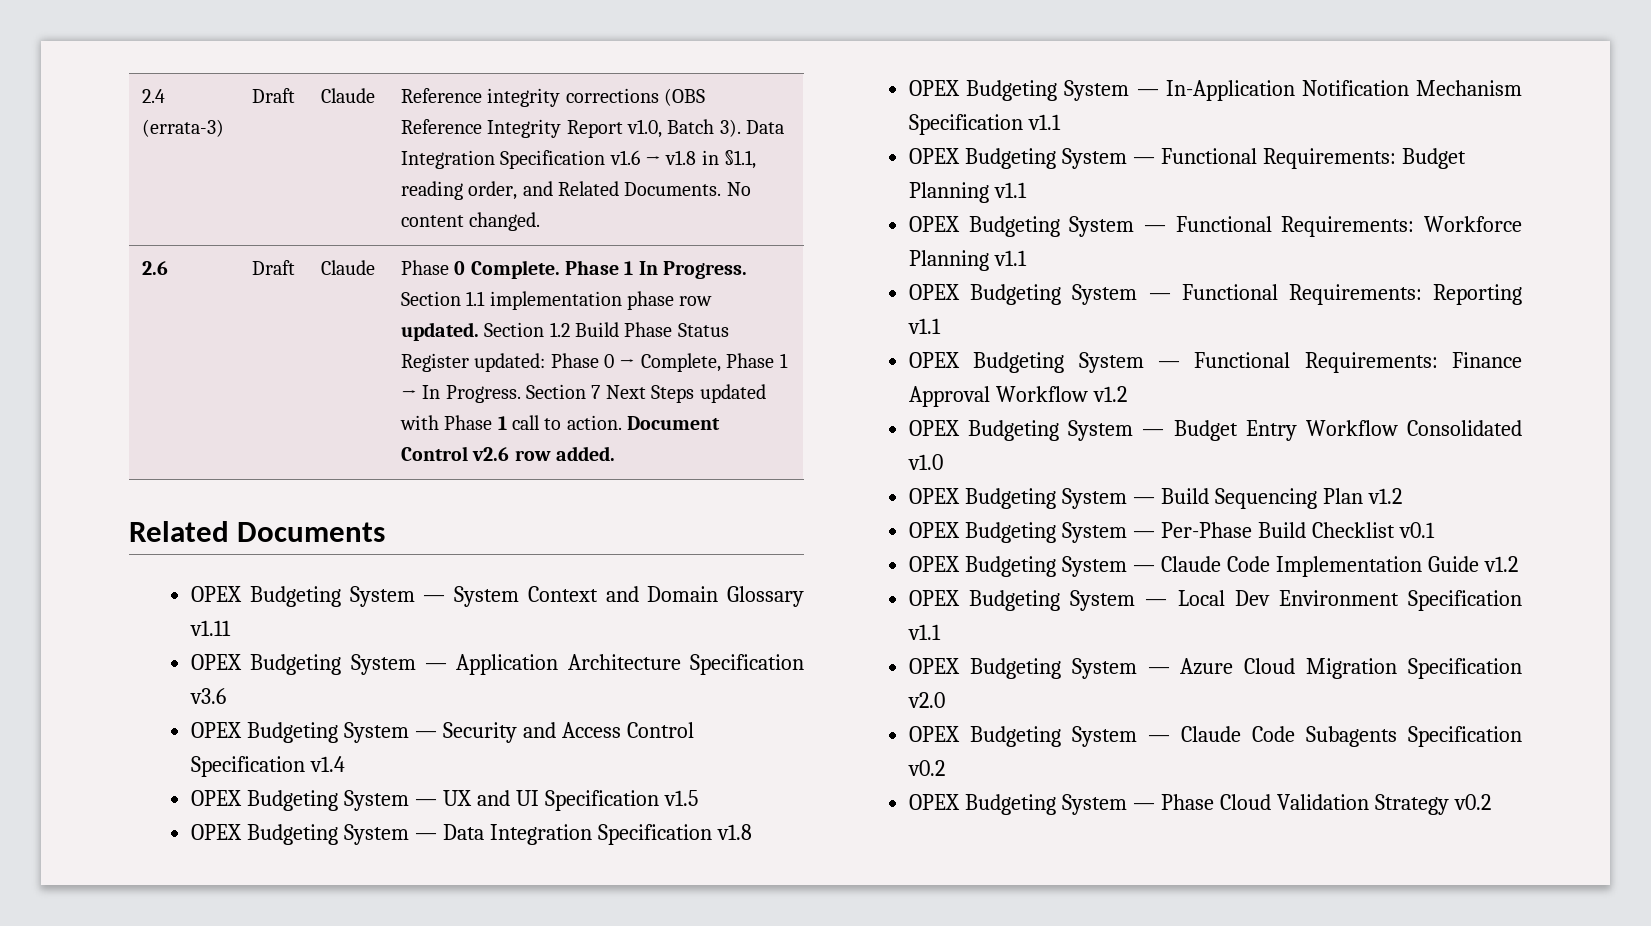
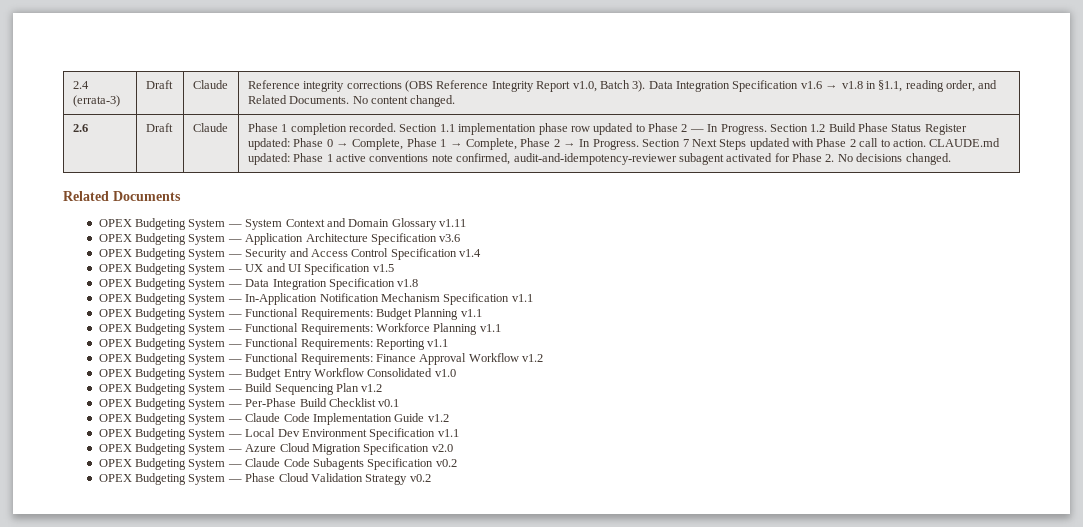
- Phase 0 Complete. Phase 1 In Progress.
+ Phase 1 completion recorded.
- Section 1.1 implementation phase row updated.
+ Section 1.1 implementation phase row updated to Phase 2 — In Progress.
- Section 1.2 Build Phase Status Register updated: Phase 0 → Complete, Phase 1 → In Progress.
+ Section 1.2 Build Phase Status Register updated: Phase 0 → Complete, Phase 1 → Complete, Phase 2 → In Progress.
- Section 7 Next Steps updated with Phase 1 call to action.
+ Section 7 Next Steps updated with Phase 2 call to action.
- Document Control v2.6 row added.
+ CLAUDE.md updated: Phase 1 active conventions note confirmed, audit-and-idempotency-reviewer subagent activated for Phase 2. No decisions changed.

